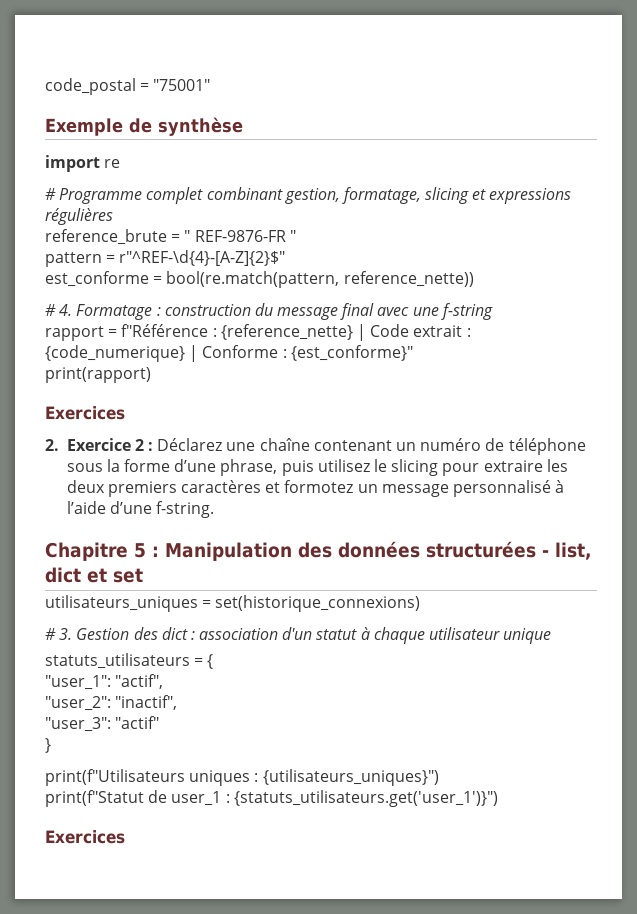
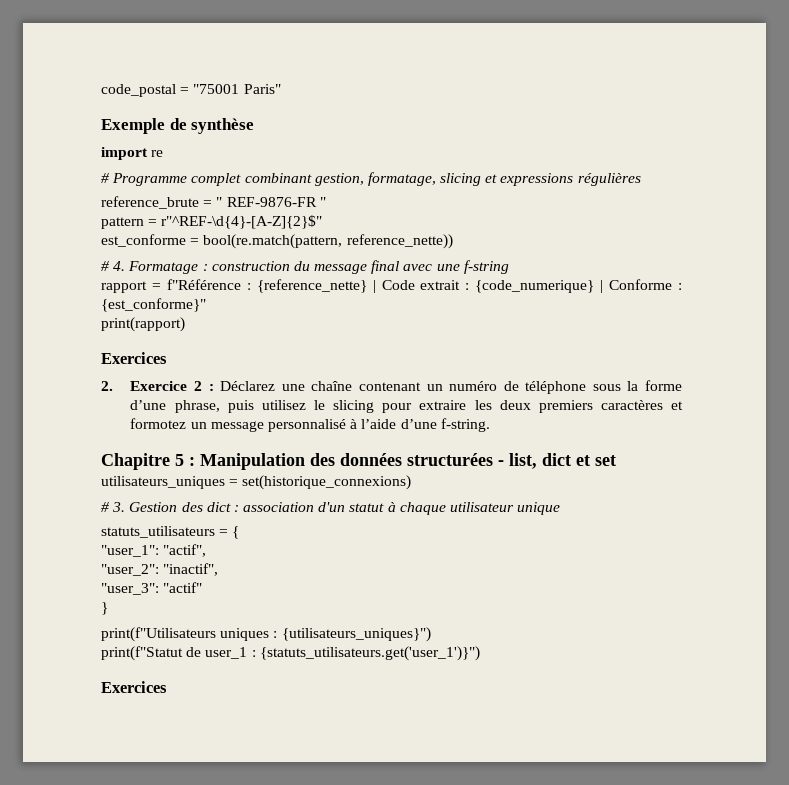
- code_postal = "75001"
+ code_postal = "75001 Paris"

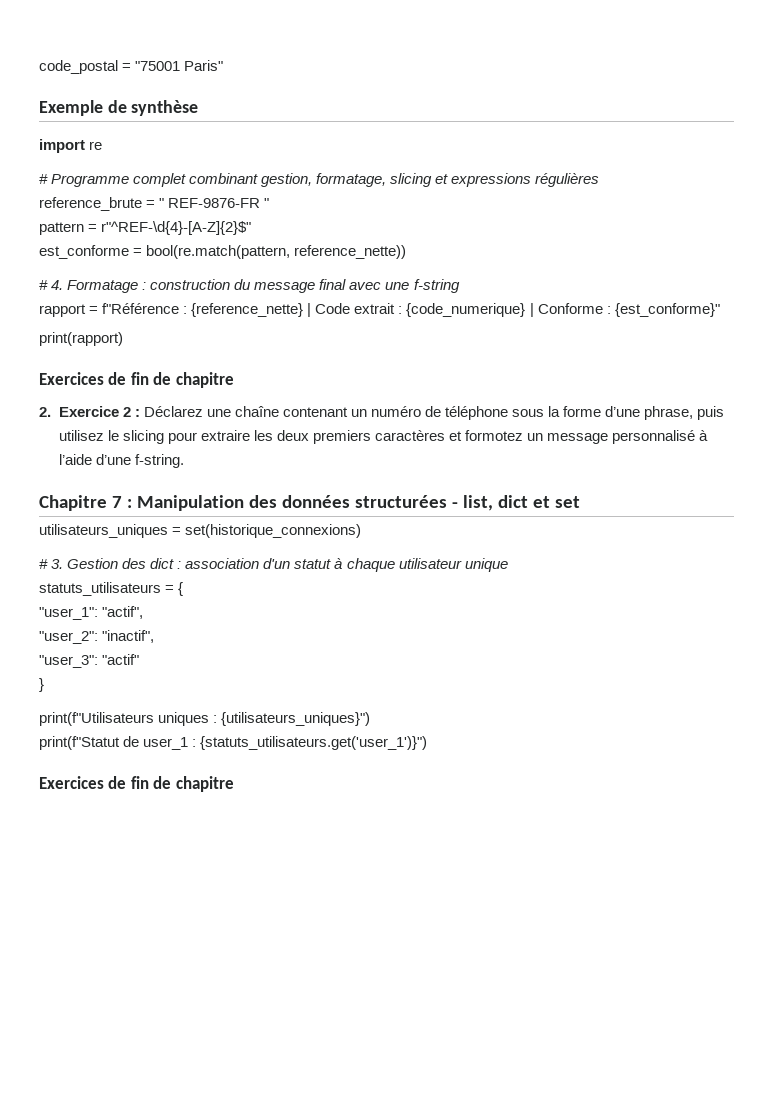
  print(rapport)
- Exercices
+ Exercices de fin de chapitre
- Chapitre 5 : Manipulation des données structurées - list, dict et set
+ Chapitre 7 : Manipulation des données structurées - list, dict et set
  print(f"Statut de user_1 : {statuts_utilisateurs.get('user_1')}")
- Exercices
+ Exercices de fin de chapitre

